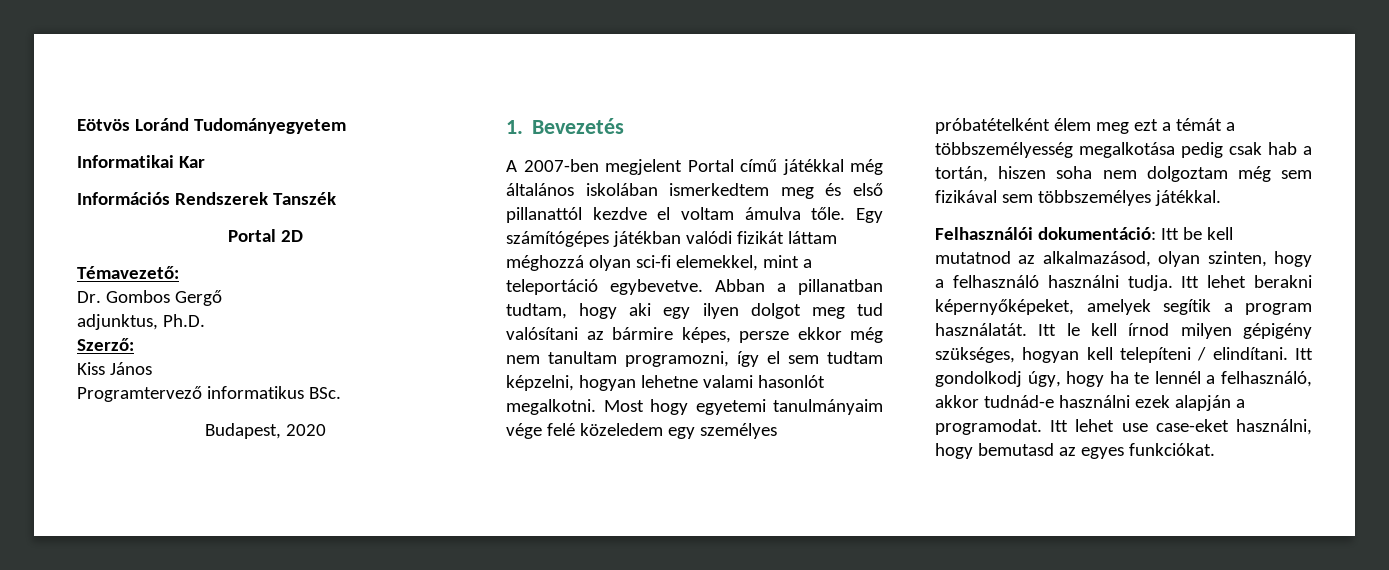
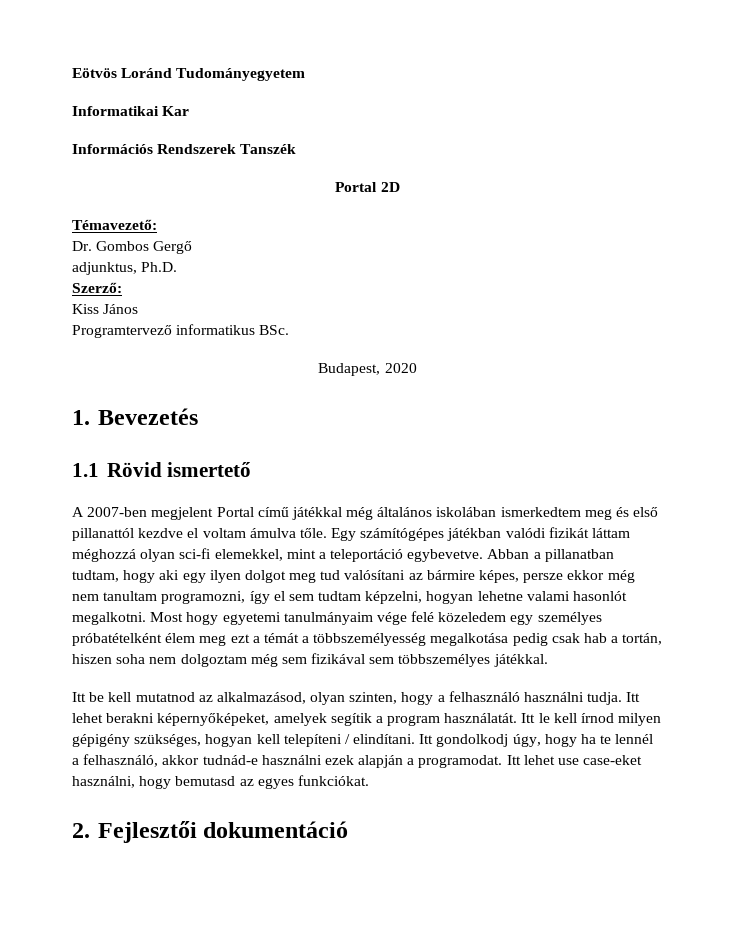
+ 1.1 Rövid ismertető
- Felhasználói dokumentáció: Itt be kell mutatnod az alkalmazásod, olyan szinten, hogy a felhasználó használni tudja.
+ Itt be kell mutatnod az alkalmazásod, olyan szinten, hogy a felhasználó használni tudja.
+ 2. Fejlesztői dokumentáció

